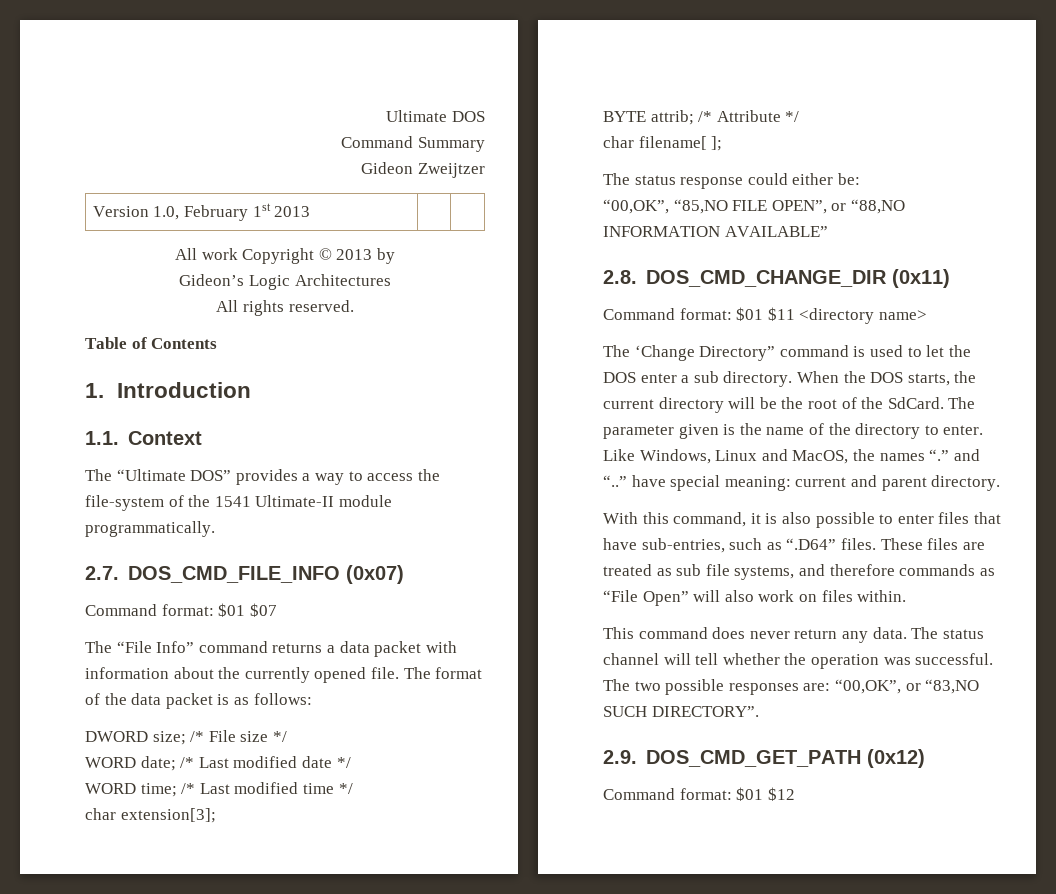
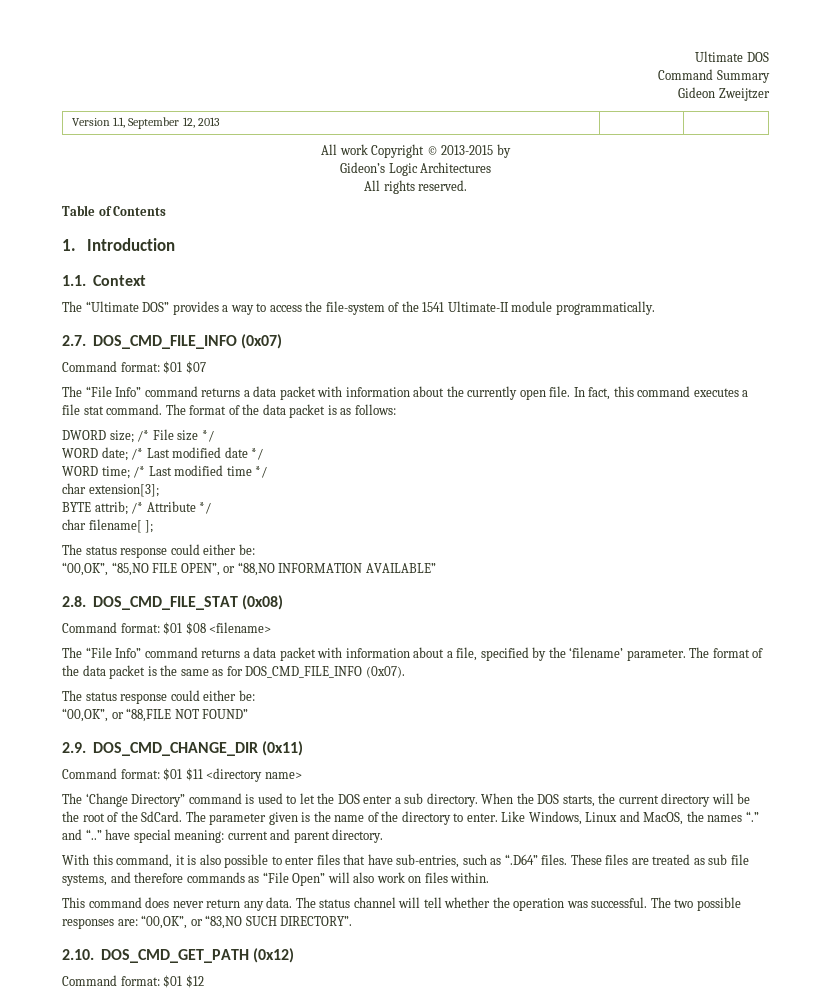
- Version 1.0, February 1st 2013 | |
+ Version 1.1, September 12, 2013 | |
- All work Copyright © 2013 by
+ All work Copyright © 2013-2015 by
- The “File Info” command returns a data packet with information about the currently opened file.
+ The “File Info” command returns a data packet with information about the currently open file. In fact, this command executes a file stat command.
- 2.8. DOS_CMD_CHANGE_DIR (0x11)
+ 2.8. DOS_CMD_FILE_STAT (0x08)
+ Command format: $01 $08 <filename>
+ The “File Info” command returns a data packet with information about a file, specified by the ‘filename’ parameter. The format of the data packet is the same as for DOS_CMD_FILE_INFO (0x07).
+ The status response could either be:
+ “00,OK”, or “88,FILE NOT FOUND”
+ 2.9. DOS_CMD_CHANGE_DIR (0x11)
- 2.9. DOS_CMD_GET_PATH (0x12)
+ 2.10. DOS_CMD_GET_PATH (0x12)

